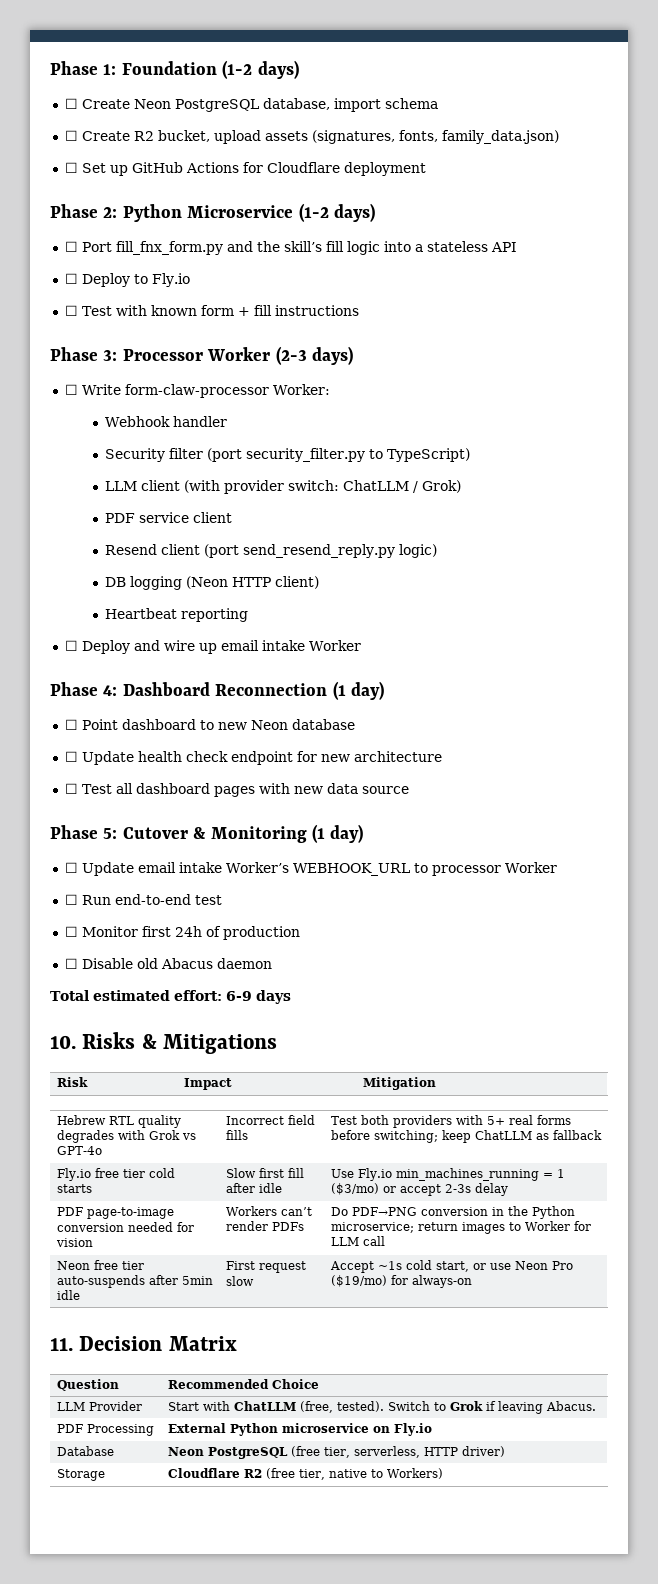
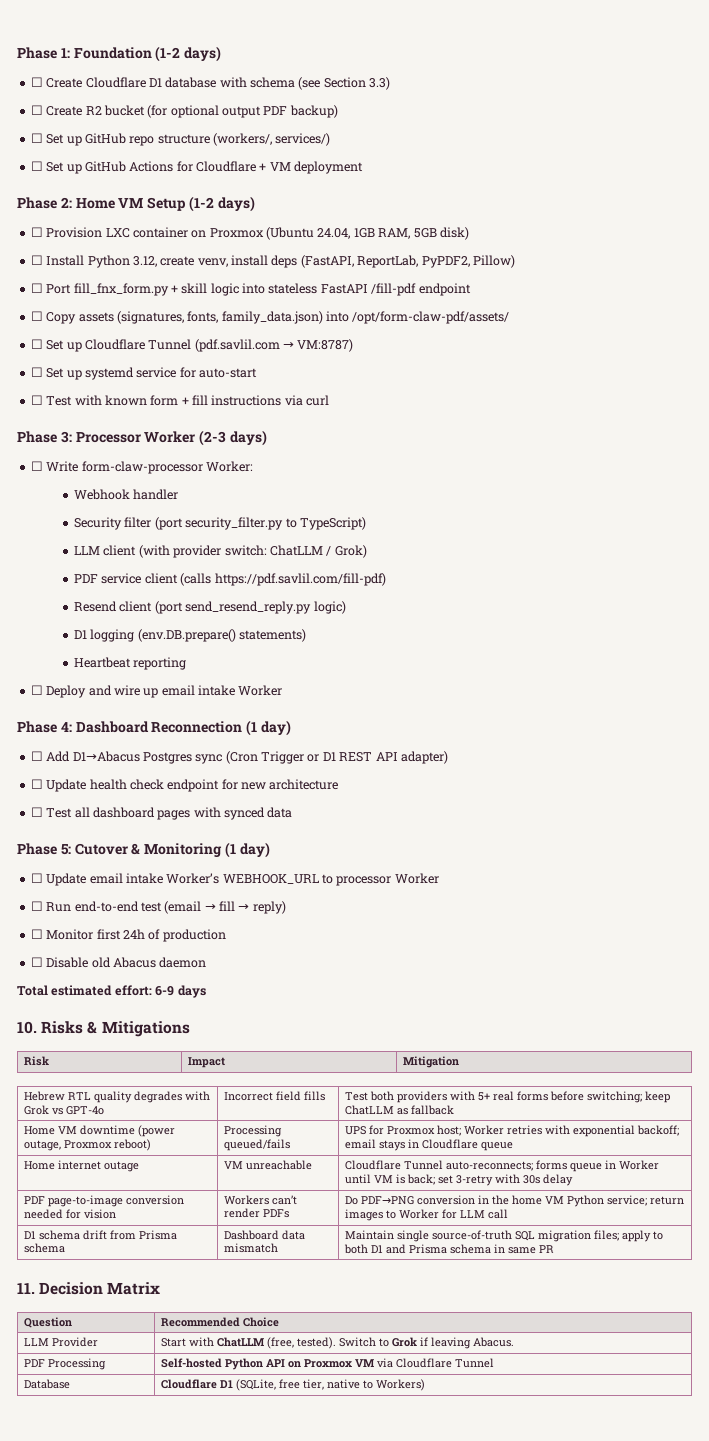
- ☐ Create Neon PostgreSQL database, import schema
- ☐ Create R2 bucket, upload assets (signatures, fonts, family_data.json)
+ ☐ Create Cloudflare D1 database with schema (see Section 3.3)
+ ☐ Create R2 bucket (for optional output PDF backup)
+ ☐ Set up GitHub repo structure (workers/, services/)
- ☐ Set up GitHub Actions for Cloudflare deployment
+ ☐ Set up GitHub Actions for Cloudflare + VM deployment
- Phase 2: Python Microservice (1-2 days)
- ☐ Port fill_fnx_form.py and the skill’s fill logic into a stateless API
- ☐ Deploy to Fly.io
+ Phase 2: Home VM Setup (1-2 days)
+ ☐ Provision LXC container on Proxmox (Ubuntu 24.04, 1GB RAM, 5GB disk)
+ ☐ Install Python 3.12, create venv, install deps (FastAPI, ReportLab, PyPDF2, Pillow)
+ ☐ Port fill_fnx_form.py + skill logic into stateless FastAPI /fill-pdf endpoint
+ ☐ Copy assets (signatures, fonts, family_data.json) into /opt/form-claw-pdf/assets/
+ ☐ Set up Cloudflare Tunnel (pdf.savlil.com → VM:8787)
+ ☐ Set up systemd service for auto-start
- ☐ Test with known form + fill instructions
+ ☐ Test with known form + fill instructions via curl
- PDF service client
+ PDF service client (calls https://pdf.savlil.com/fill-pdf)
- DB logging (Neon HTTP client)
+ D1 logging (env.DB.prepare() statements)
- ☐ Point dashboard to new Neon database
+ ☐ Add D1→Abacus Postgres sync (Cron Trigger or D1 REST API adapter)
- ☐ Test all dashboard pages with new data source
+ ☐ Test all dashboard pages with synced data
- ☐ Run end-to-end test
+ ☐ Run end-to-end test (email → fill → reply)
- Fly.io free tier cold starts | Slow first fill after idle | Use Fly.io min_machines_running = 1 ($3/mo) or accept 2-3s delay
+ Home VM downtime (power outage, Proxmox reboot) | Processing queued/fails | UPS for Proxmox host; Worker retries with exponential backoff; email stays in Cloudflare queue
+ Home internet outage | VM unreachable | Cloudflare Tunnel auto-reconnects; forms queue in Worker until VM is back; set 3-retry with 30s delay
- PDF page-to-image conversion needed for vision | Workers can’t render PDFs | Do PDF→PNG conversion in the Python microservice; return images to Worker for LLM call
+ PDF page-to-image conversion needed for vision | Workers can’t render PDFs | Do PDF→PNG conversion in the home VM Python service; return images to Worker for LLM call
- Neon free tier auto-suspends after 5min idle | First request slow | Accept ~1s cold start, or use Neon Pro ($19/mo) for always-on
+ D1 schema drift from Prisma schema | Dashboard data mismatch | Maintain single source-of-truth SQL migration files; apply to both D1 and Prisma schema in same PR
- PDF Processing | External Python microservice on Fly.io
- Database | Neon PostgreSQL (free tier, serverless, HTTP driver)
- Storage | Cloudflare R2 (free tier, native to Workers)
+ PDF Processing | Self-hosted Python API on Proxmox VM via Cloudflare Tunnel
+ Database | Cloudflare D1 (SQLite, free tier, native to Workers)

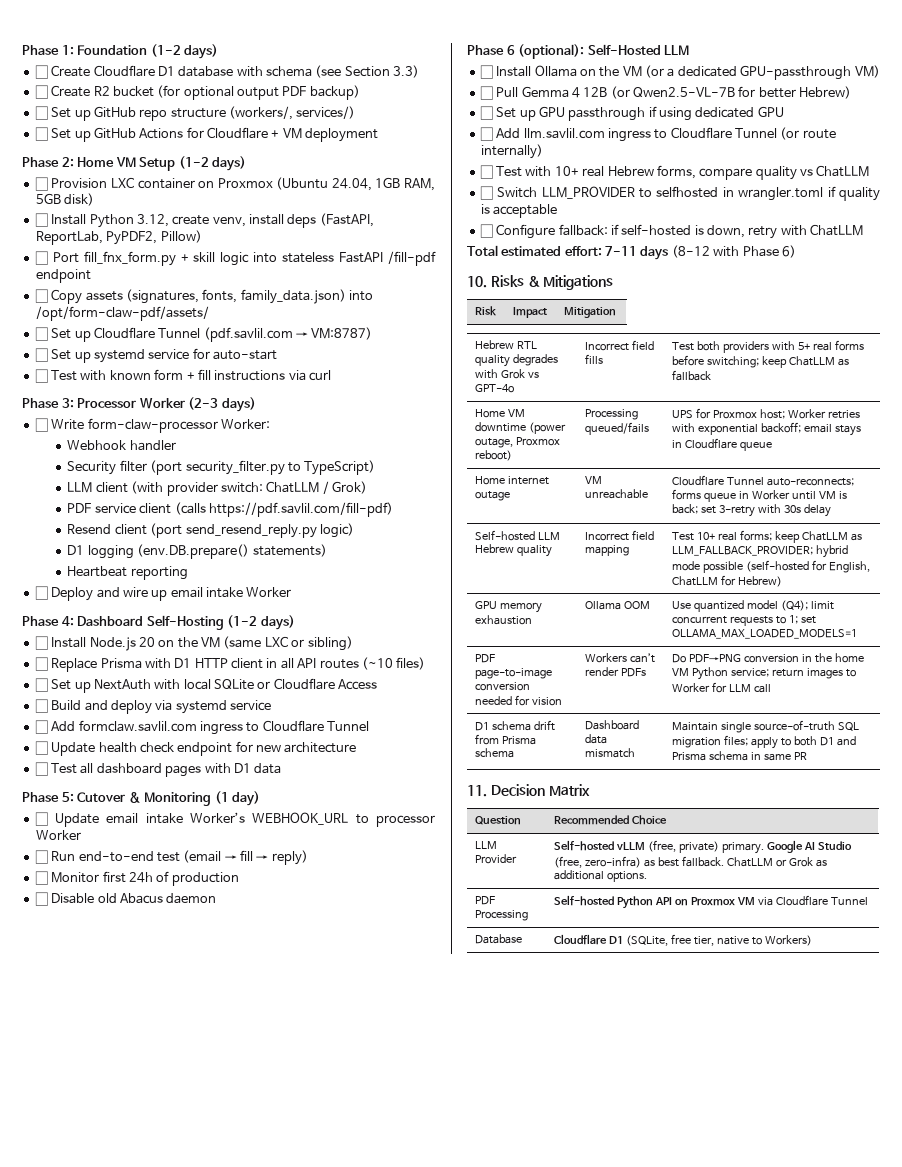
- Phase 4: Dashboard Reconnection (1 day)
- ☐ Add D1→Abacus Postgres sync (Cron Trigger or D1 REST API adapter)
+ Phase 4: Dashboard Self-Hosting (1-2 days)
+ ☐ Install Node.js 20 on the VM (same LXC or sibling)
+ ☐ Replace Prisma with D1 HTTP client in all API routes (~10 files)
+ ☐ Set up NextAuth with local SQLite or Cloudflare Access
+ ☐ Build and deploy via systemd service
+ ☐ Add formclaw.savlil.com ingress to Cloudflare Tunnel
- ☐ Test all dashboard pages with synced data
+ ☐ Test all dashboard pages with D1 data
+ Phase 6 (optional): Self-Hosted LLM
+ ☐ Install Ollama on the VM (or a dedicated GPU-passthrough VM)
+ ☐ Pull Gemma 4 12B (or Qwen2.5-VL-7B for better Hebrew)
+ ☐ Set up GPU passthrough if using dedicated GPU
+ ☐ Add llm.savlil.com ingress to Cloudflare Tunnel (or route internally)
+ ☐ Test with 10+ real Hebrew forms, compare quality vs ChatLLM
+ ☐ Switch LLM_PROVIDER to selfhosted in wrangler.toml if quality is acceptable
+ ☐ Configure fallback: if self-hosted is down, retry with ChatLLM
- Total estimated effort: 6-9 days
+ Total estimated effort: 7-11 days (8-12 with Phase 6)
+ Self-hosted LLM Hebrew quality | Incorrect field mapping | Test 10+ real forms; keep ChatLLM as LLM_FALLBACK_PROVIDER; hybrid mode possible (self-hosted for English, ChatLLM for Hebrew)
+ GPU memory exhaustion | Ollama OOM | Use quantized model (Q4); limit concurrent requests to 1; set OLLAMA_MAX_LOADED_MODELS=1
- LLM Provider | Start with ChatLLM (free, tested). Switch to Grok if leaving Abacus.
+ LLM Provider | Self-hosted vLLM (free, private) primary. Google AI Studio (free, zero-infra) as best fallback. ChatLLM or Grok as additional options.

